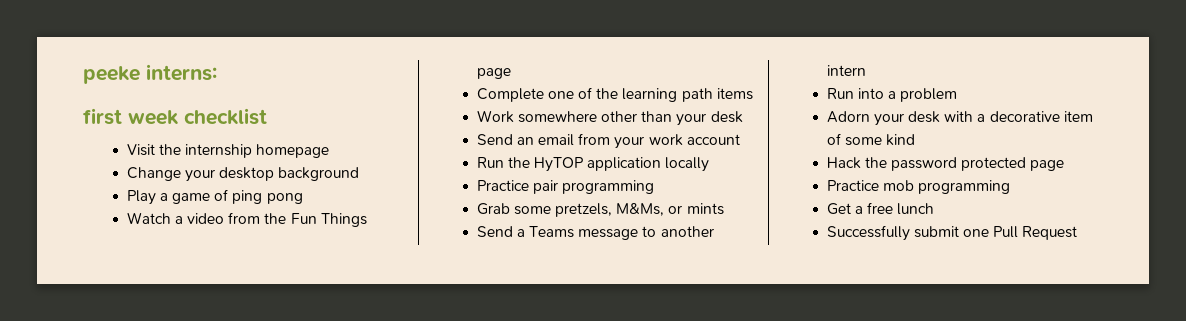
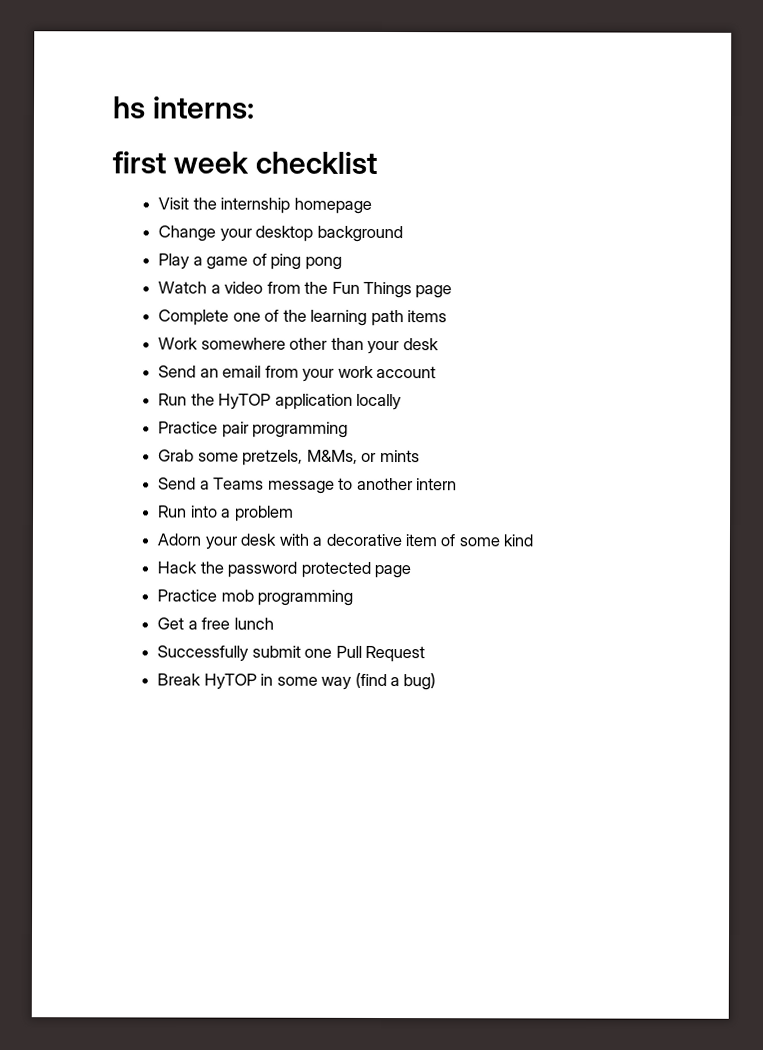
- peeke interns:
+ hs interns:
+ Break HyTOP in some way (find a bug)

